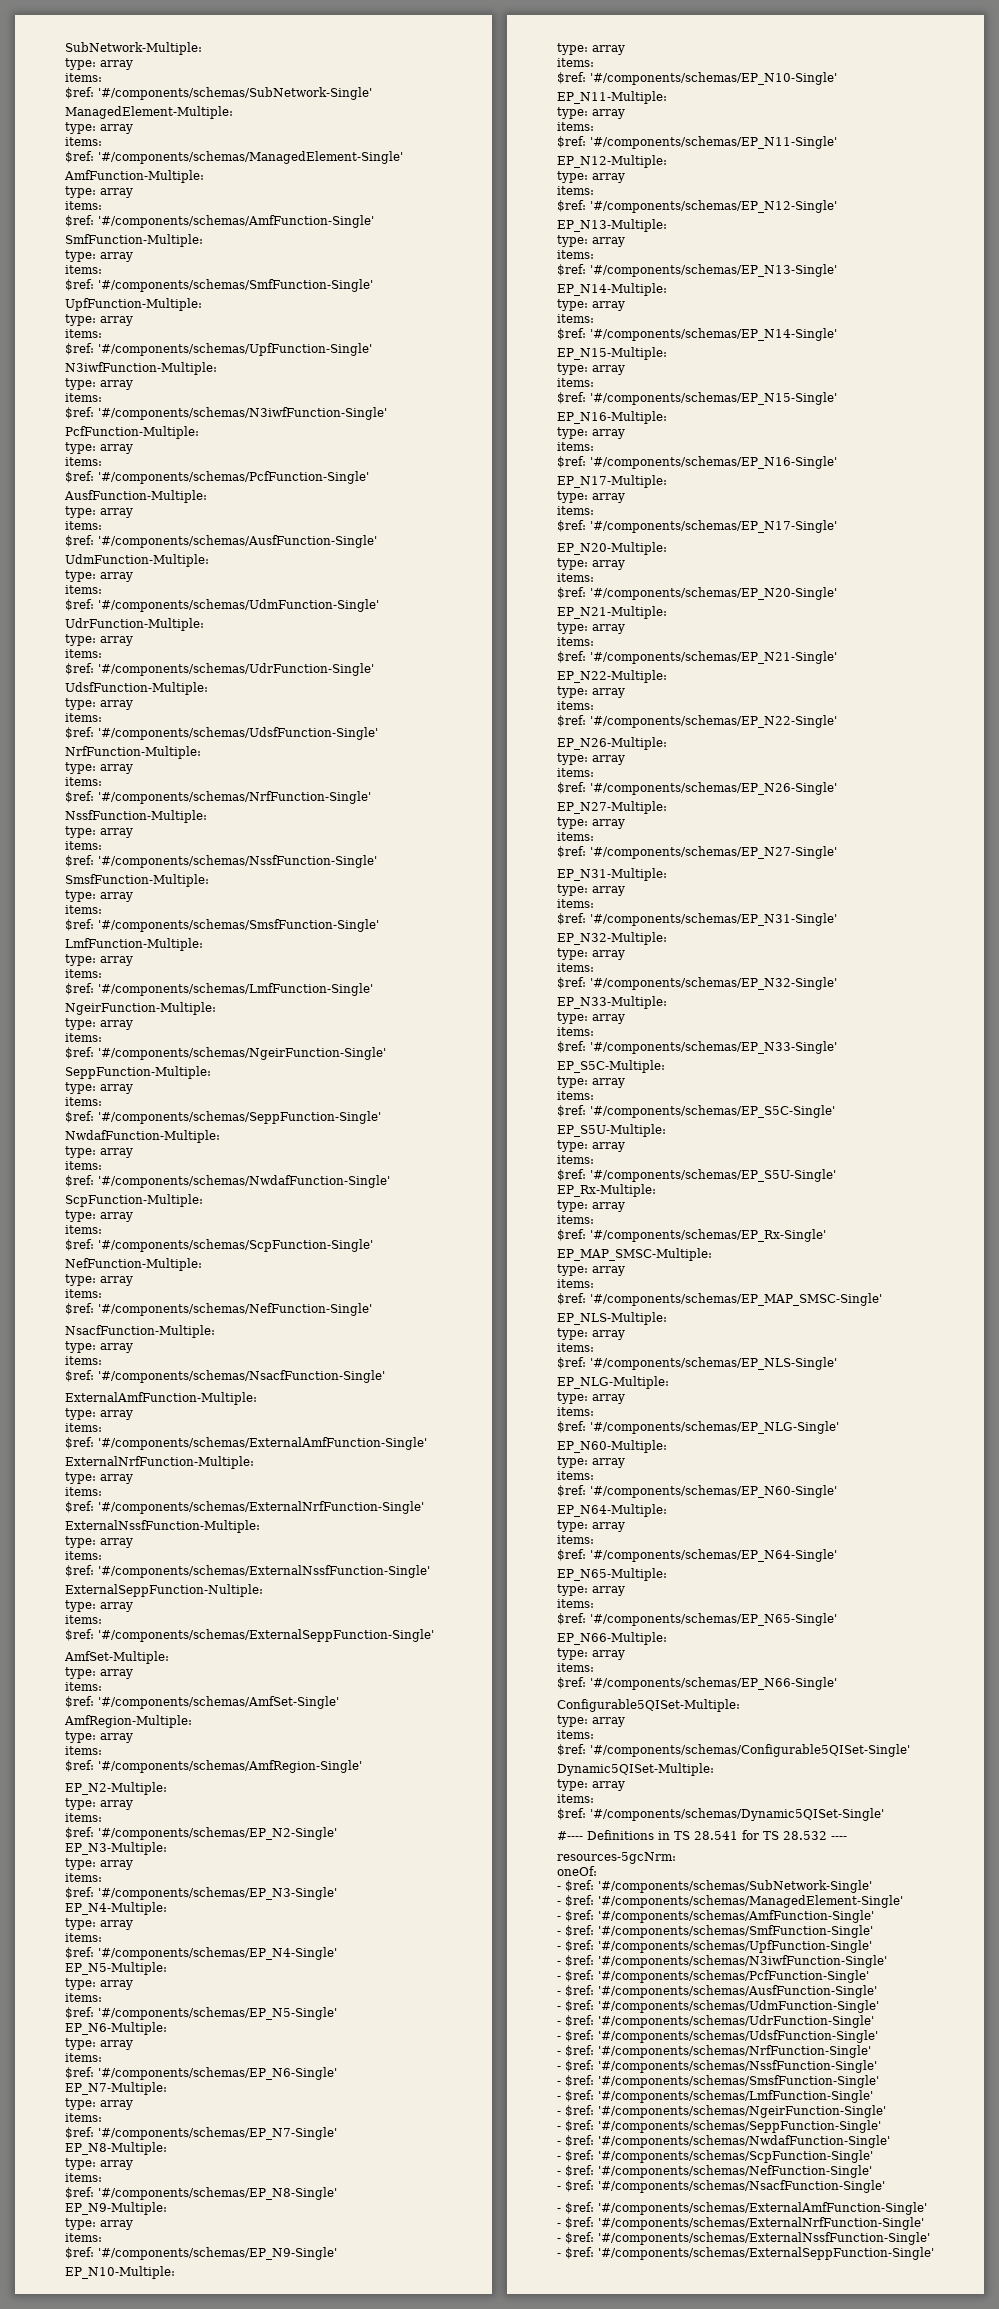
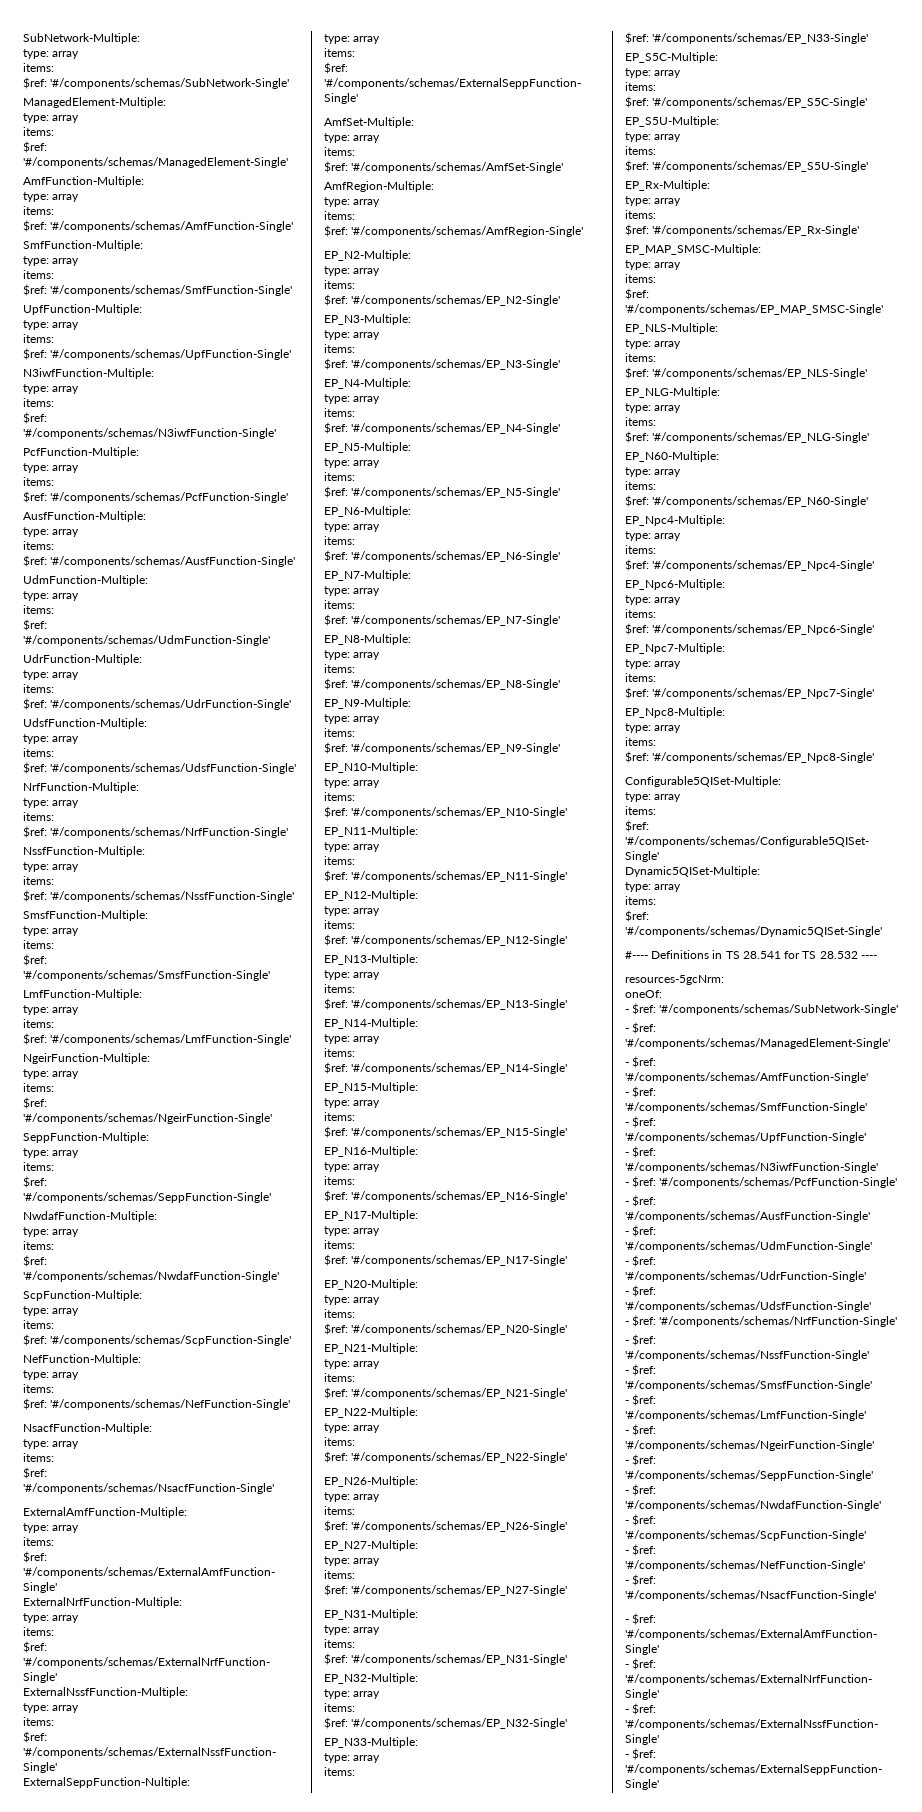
- EP_N64-Multiple:
+ EP_Npc4-Multiple:
  type: array
  items:
- $ref: '#/components/schemas/EP_N64-Single'
- EP_N65-Multiple:
+ $ref: '#/components/schemas/EP_Npc4-Single'
+ EP_Npc6-Multiple:
  type: array
  items:
- $ref: '#/components/schemas/EP_N65-Single'
- EP_N66-Multiple:
+ $ref: '#/components/schemas/EP_Npc6-Single'
+ EP_Npc7-Multiple:
  type: array
  items:
- $ref: '#/components/schemas/EP_N66-Single'
+ $ref: '#/components/schemas/EP_Npc7-Single'
+ EP_Npc8-Multiple:
+ type: array
+ items:
+ $ref: '#/components/schemas/EP_Npc8-Single'

